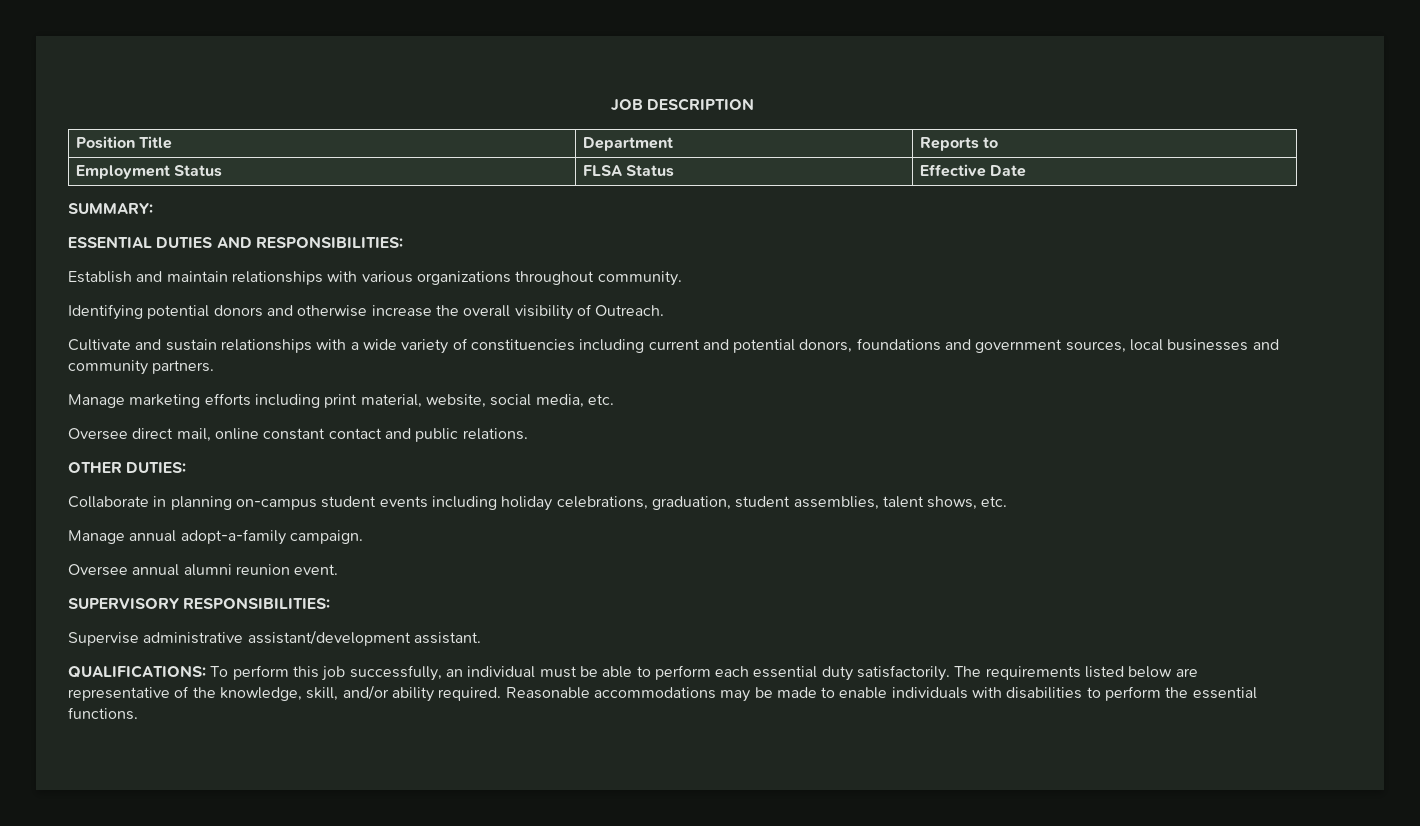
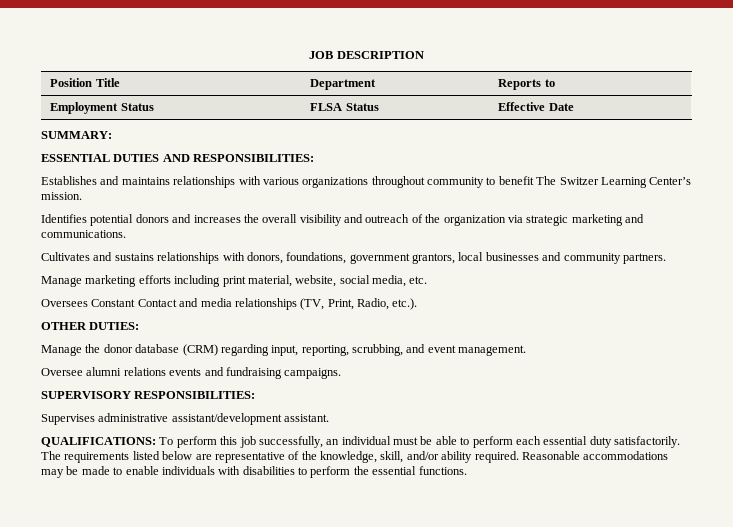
- Establish and maintain relationships with various organizations throughout community.
- Identifying potential donors and otherwise increase the overall visibility of Outreach.
- Cultivate and sustain relationships with a wide variety of constituencies including current and potential donors, foundations and government sources, local businesses and community partners.
+ Establishes and maintains relationships with various organizations throughout community to benefit The Switzer Learning Center’s mission.
+ Identifies potential donors and increases the overall visibility and outreach of the organization via strategic marketing and communications.
+ Cultivates and sustains relationships with donors, foundations, government grantors, local businesses and community partners.
- Oversee direct mail, online constant contact and public relations.
+ Oversees Constant Contact and media relationships (TV, Print, Radio, etc.).
  OTHER DUTIES:
- Collaborate in planning on-campus student events including holiday celebrations, graduation, student assemblies, talent shows, etc.
- Manage annual adopt-a-family campaign.
- Oversee annual alumni reunion event.
+ Manage the donor database (CRM) regarding input, reporting, scrubbing, and event management.
+ Oversee alumni relations events and fundraising campaigns.
- Supervise administrative assistant/development assistant.
+ Supervises administrative assistant/development assistant.

